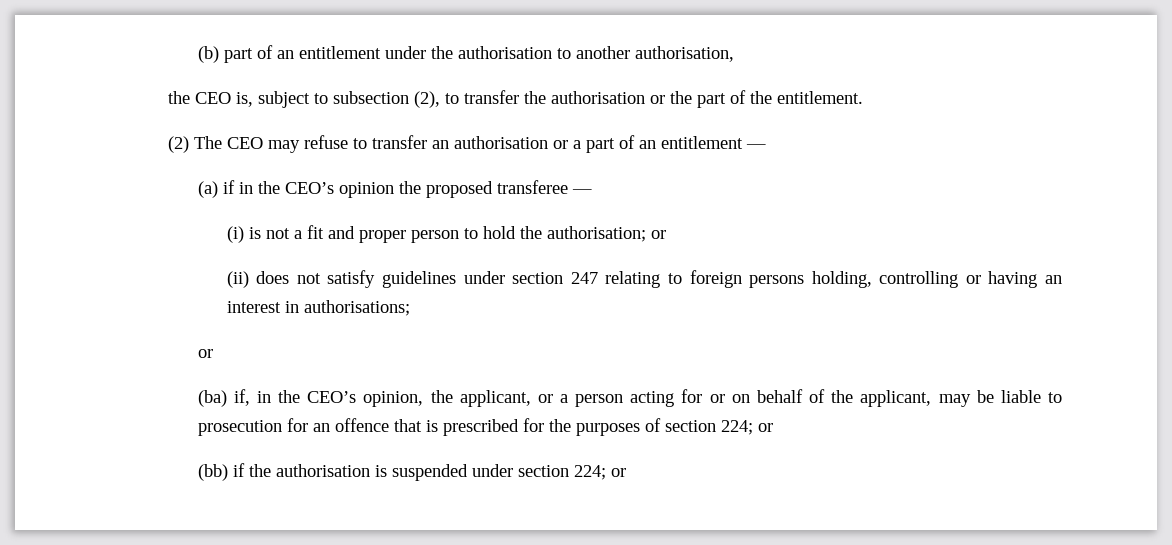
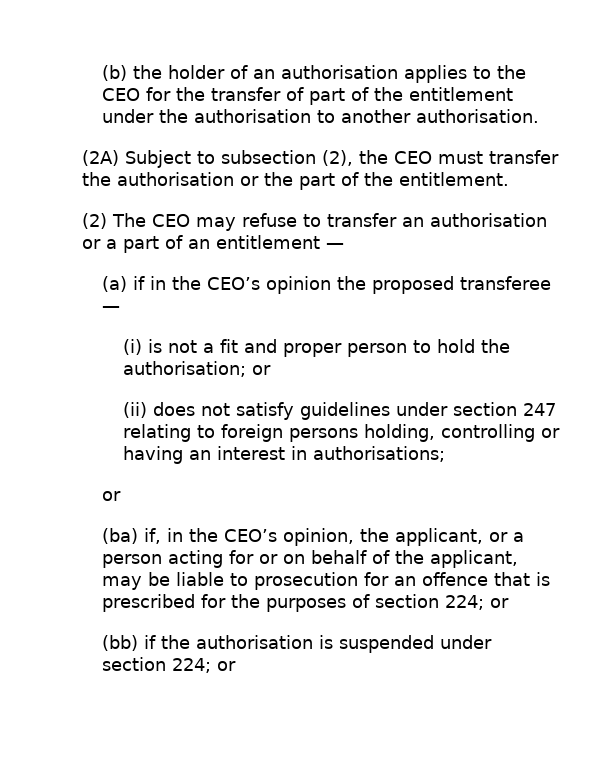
- (b) part of an entitlement under the authorisation to another authorisation,
- the CEO is, subject to subsection (2), to transfer the authorisation or the part of the entitlement.
+ (b) the holder of an authorisation applies to the CEO for the transfer of part of the entitlement under the authorisation to another authorisation.
+ (2A) Subject to subsection (2), the CEO must transfer the authorisation or the part of the entitlement.

